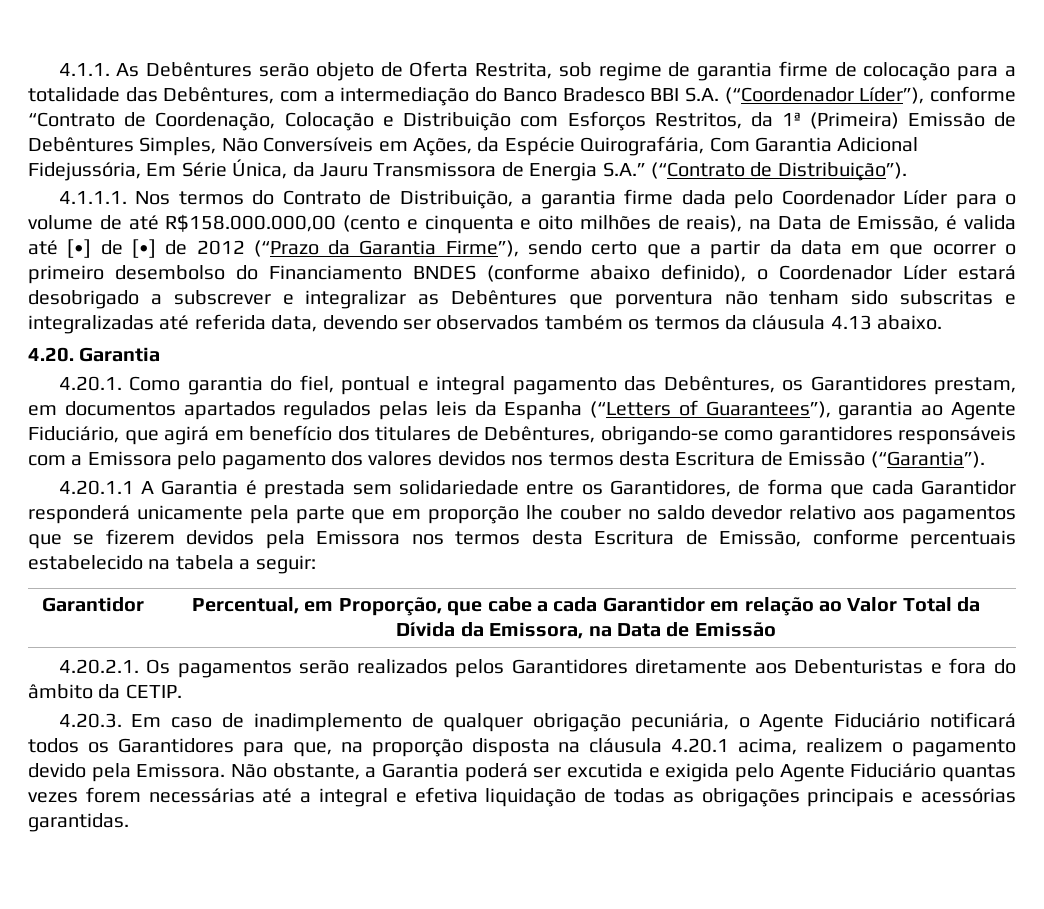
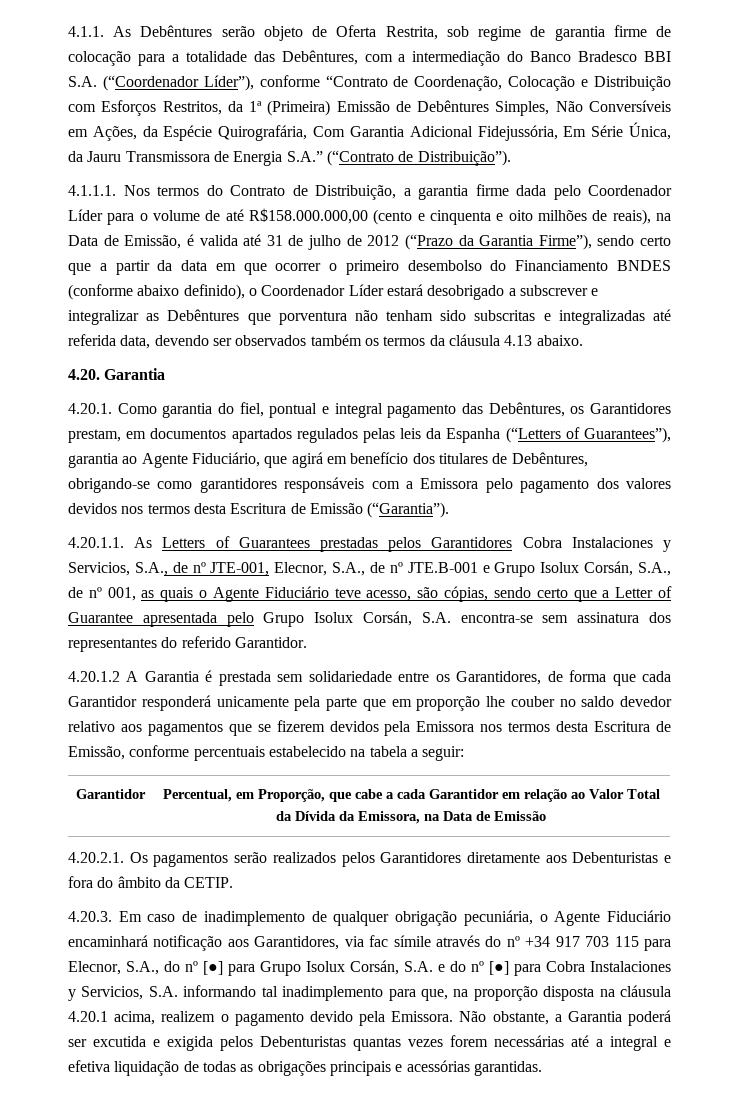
- 4.1.1.1. Nos termos do Contrato de Distribuição, a garantia firme dada pelo Coordenador Líder para o volume de até R$158.000.000,00 (cento e cinquenta e oito milhões de reais), na Data de Emissão, é valida até [•] de [•] de 2012 (“Prazo da Garantia Firme”), sendo certo que a partir da data em que ocorrer o primeiro desembolso do Financiamento BNDES (conforme abaixo definido), o Coordenador Líder estará desobrigado a subscrever e integralizar as Debêntures que porventura não tenham sido subscritas e integralizadas até referida data, devendo ser observados também os termos da cláusula 4.13 abaixo.
+ 4.1.1.1. Nos termos do Contrato de Distribuição, a garantia firme dada pelo Coordenador Líder para o volume de até R$158.000.000,00 (cento e cinquenta e oito milhões de reais), na Data de Emissão, é valida até 31 de julho de 2012 (“Prazo da Garantia Firme”), sendo certo que a partir da data em que ocorrer o primeiro desembolso do Financiamento BNDES (conforme abaixo definido), o Coordenador Líder estará desobrigado a subscrever e integralizar as Debêntures que porventura não tenham sido subscritas e integralizadas até referida data, devendo ser observados também os termos da cláusula 4.13 abaixo.
- 4.20.1.1 A Garantia é prestada sem solidariedade entre os Garantidores, de forma que cada Garantidor responderá unicamente pela parte que em proporção lhe couber no saldo devedor relativo aos pagamentos que se fizerem devidos pela Emissora nos termos desta Escritura de Emissão, conforme percentuais estabelecido na tabela a seguir:
+ 4.20.1.1. As Letters of Guarantees prestadas pelos Garantidores Cobra Instalaciones y Servicios, S.A., de nº JTE-001, Elecnor, S.A., de nº JTE.B-001 e Grupo Isolux Corsán, S.A., de nº 001, as quais o Agente Fiduciário teve acesso, são cópias, sendo certo que a Letter of Guarantee apresentada pelo Grupo Isolux Corsán, S.A. encontra-se sem assinatura dos representantes do referido Garantidor.
+ 4.20.1.2 A Garantia é prestada sem solidariedade entre os Garantidores, de forma que cada Garantidor responderá unicamente pela parte que em proporção lhe couber no saldo devedor relativo aos pagamentos que se fizerem devidos pela Emissora nos termos desta Escritura de Emissão, conforme percentuais estabelecido na tabela a seguir:
- 4.20.3. Em caso de inadimplemento de qualquer obrigação pecuniária, o Agente Fiduciário notificará todos os Garantidores para que, na proporção disposta na cláusula 4.20.1 acima, realizem o pagamento devido pela Emissora.
+ 4.20.3. Em caso de inadimplemento de qualquer obrigação pecuniária, o Agente Fiduciário encaminhará notificação aos Garantidores, via fac símile através do nº +34 917 703 115 para Elecnor, S.A., do nº [●] para Grupo Isolux Corsán, S.A. e do nº [●] para Cobra Instalaciones y Servicios, S.A. informando tal inadimplemento para que, na proporção disposta na cláusula 4.20.1 acima, realizem o pagamento devido pela Emissora.
- Não obstante, a Garantia poderá ser excutida e exigida pelo Agente Fiduciário quantas vezes forem necessárias até a integral e efetiva liquidação de todas as obrigações principais e acessórias garantidas.
+ Não obstante, a Garantia poderá ser excutida e exigida pelos Debenturistas quantas vezes forem necessárias até a integral e efetiva liquidação de todas as obrigações principais e acessórias garantidas.

